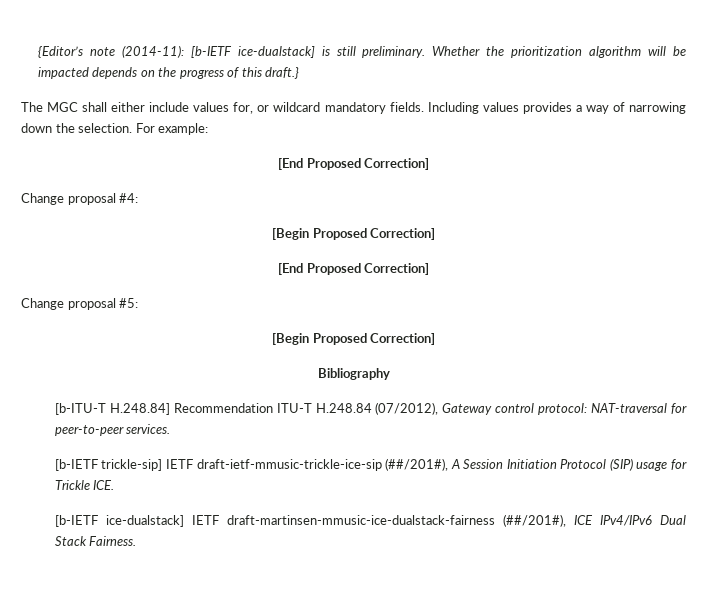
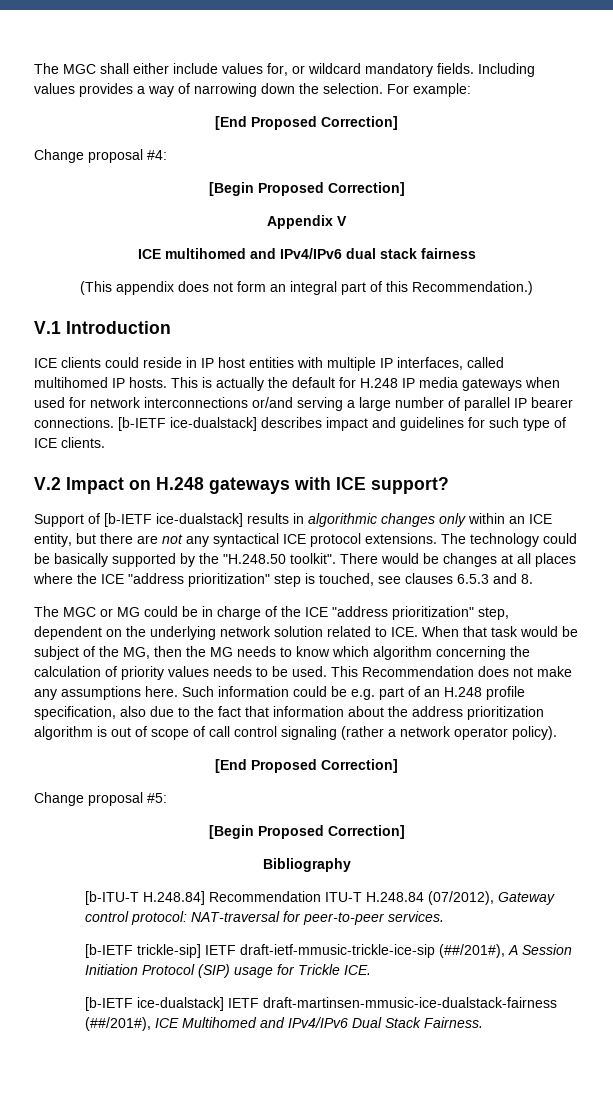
- {Editor’s note (2014-11): [b-IETF ice-dualstack] is still preliminary. Whether the prioritization algorithm will be impacted depends on the progress of this draft.}
+ Appendix V
+ ICE multihomed and IPv4/IPv6 dual stack fairness
+ (This appendix does not form an integral part of this Recommendation.)
+ V.1 Introduction
+ ICE clients could reside in IP host entities with multiple IP interfaces, called multihomed IP hosts. This is actually the default for H.248 IP media gateways when used for network interconnections or/and serving a large number of parallel IP bearer connections. [b-IETF ice-dualstack] describes impact and guidelines for such type of ICE clients.
+ V.2 Impact on H.248 gateways with ICE support?
+ Support of [b-IETF ice-dualstack] results in algorithmic changes only within an ICE entity, but there are not any syntactical ICE protocol extensions. The technology could be basically supported by the "H.248.50 toolkit". There would be changes at all places where the ICE "address prioritization" step is touched, see clauses 6.5.3 and 8.
+ The MGC or MG could be in charge of the ICE "address prioritization" step, dependent on the underlying network solution related to ICE. When that task would be subject of the MG, then the MG needs to know which algorithm concerning the calculation of priority values needs to be used. This Recommendation does not make any assumptions here. Such information could be e.g. part of an H.248 profile specification, also due to the fact that information about the address prioritization algorithm is out of scope of call control signaling (rather a network operator policy).
- [b-IETF ice-dualstack] IETF draft-martinsen-mmusic-ice-dualstack-fairness (##/201#), ICE IPv4/IPv6 Dual Stack Fairness.
+ [b-IETF ice-dualstack] IETF draft-martinsen-mmusic-ice-dualstack-fairness (##/201#), ICE Multihomed and IPv4/IPv6 Dual Stack Fairness.

